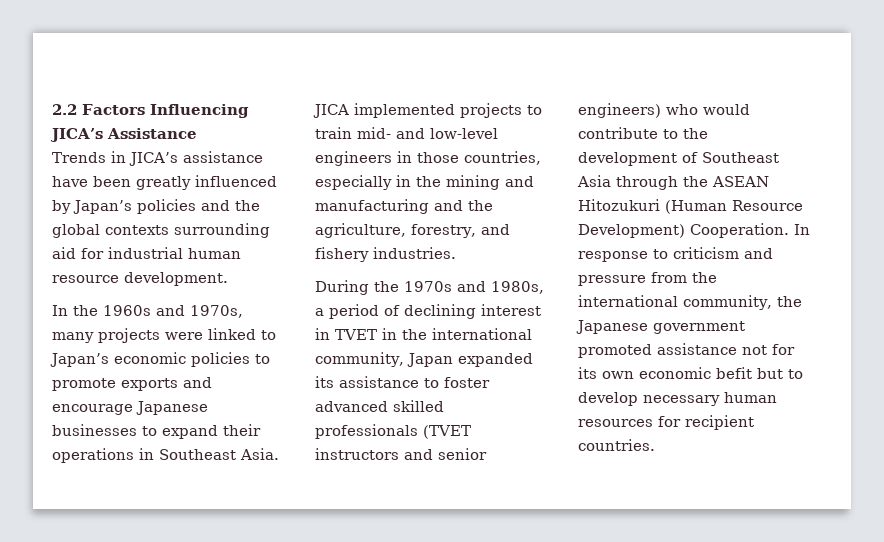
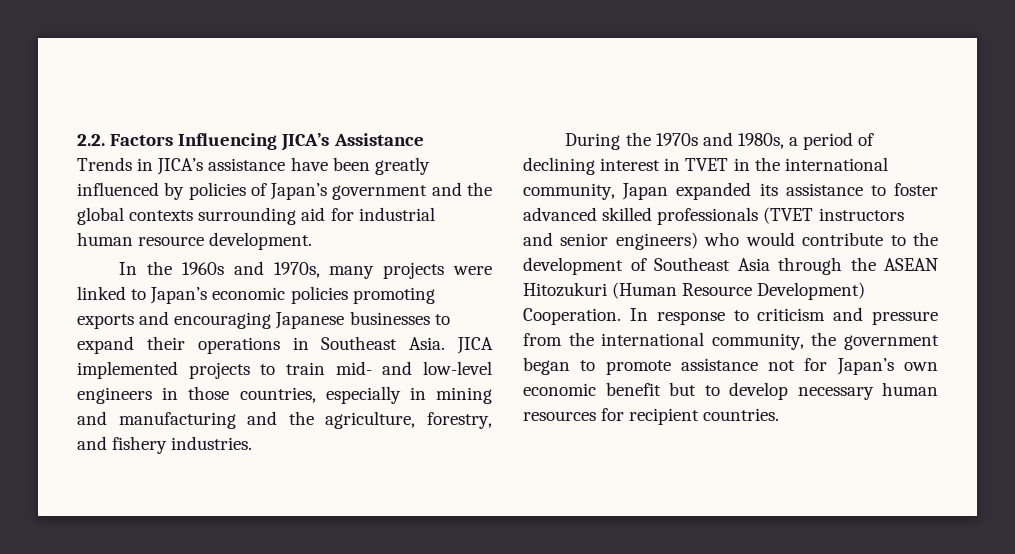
- 2.2 Factors Influencing JICA’s Assistance
+ 2.2. Factors Influencing JICA’s Assistance
- Trends in JICA’s assistance have been greatly influenced by Japan’s policies and the global contexts surrounding aid for industrial human resource development.
+ Trends in JICA’s assistance have been greatly influenced by policies of Japan’s government and the global contexts surrounding aid for industrial human resource development.
- In the 1960s and 1970s, many projects were linked to Japan’s economic policies to promote exports and encourage Japanese businesses to expand their operations in Southeast Asia.
+ In the 1960s and 1970s, many projects were linked to Japan’s economic policies promoting exports and encouraging Japanese businesses to expand their operations in Southeast Asia.
- JICA implemented projects to train mid- and low-level engineers in those countries, especially in the mining and manufacturing and the agriculture, forestry, and fishery industries.
+ JICA implemented projects to train mid- and low-level engineers in those countries, especially in mining and manufacturing and the agriculture, forestry, and fishery industries.
- In response to criticism and pressure from the international community, the Japanese government promoted assistance not for its own economic befit but to develop necessary human resources for recipient countries.
+ In response to criticism and pressure from the international community, the government began to promote assistance not for Japan’s own economic benefit but to develop necessary human resources for recipient countries.

